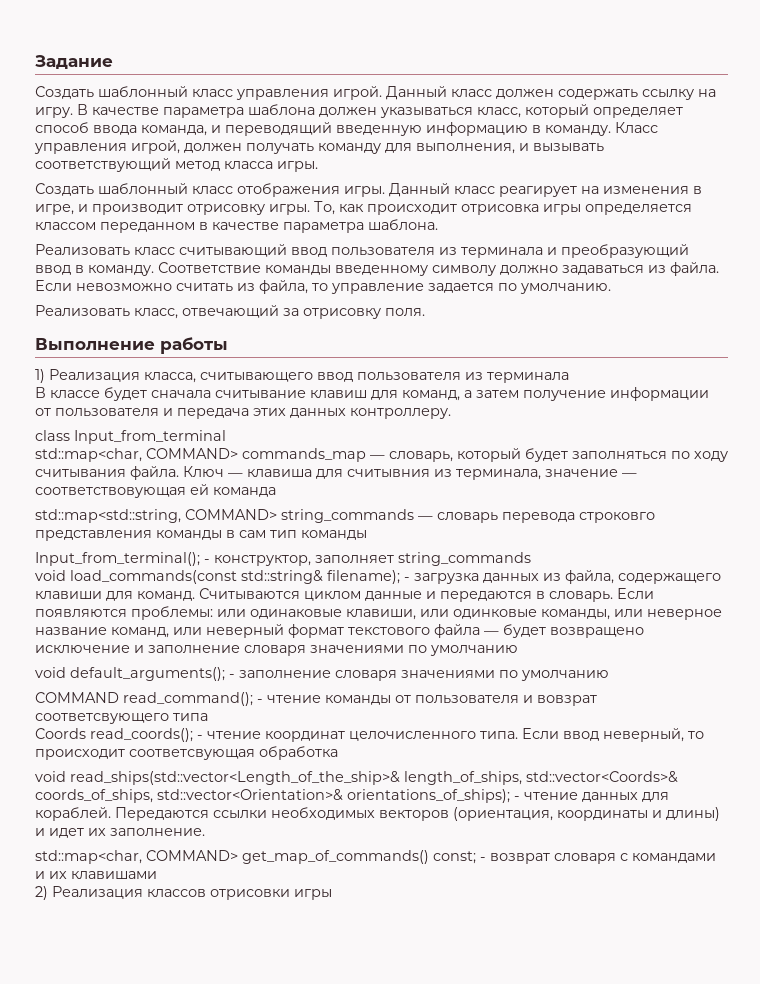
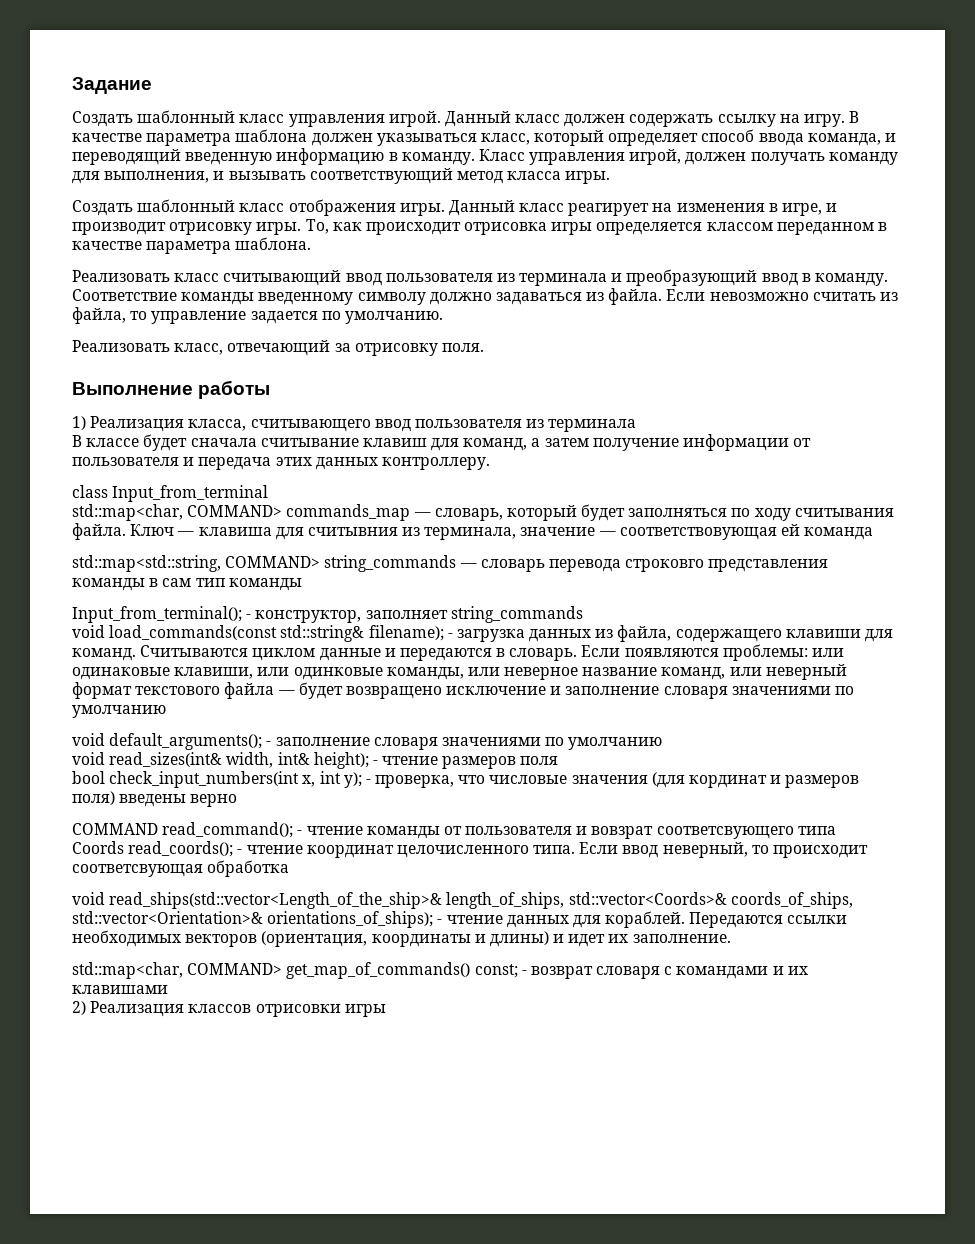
+ void read_sizes(int& width, int& height); - чтение размеров поля
+ bool check_input_numbers(int x, int y); - проверка, что числовые значения (для кординат и размеров поля) введены верно

